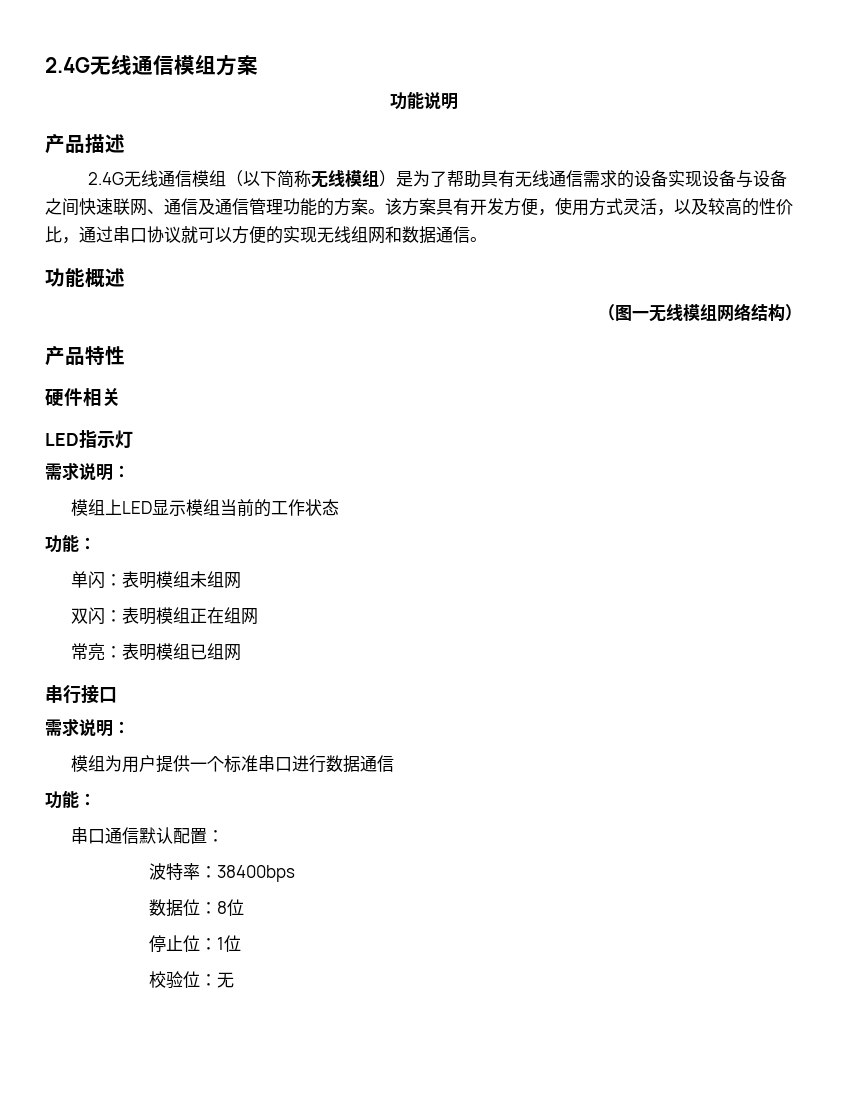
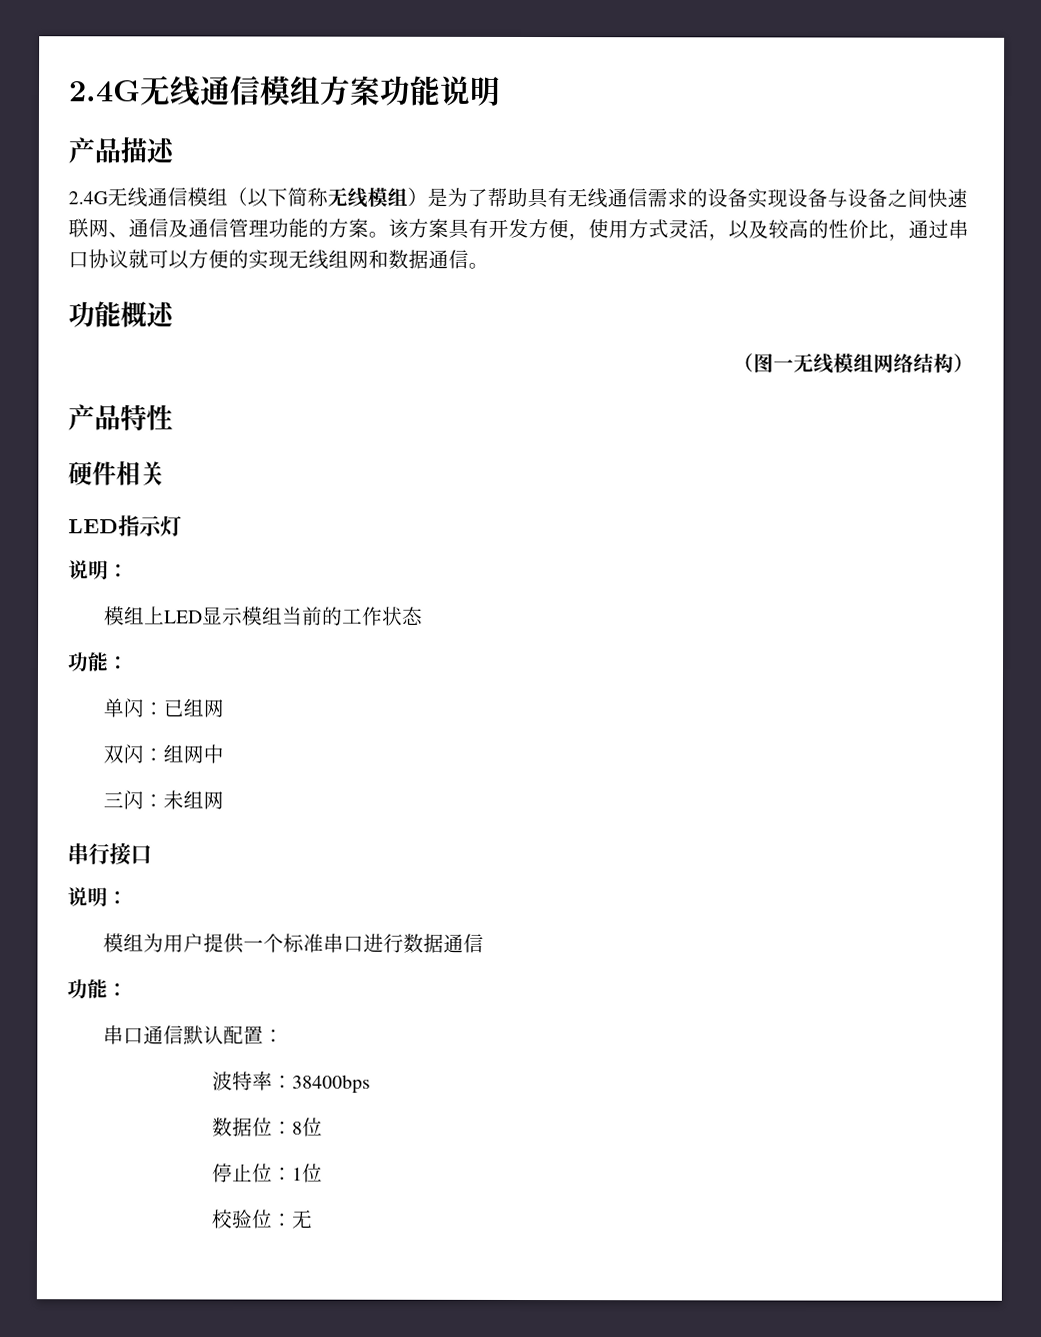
- 2.4G无线通信模组方案
- 功能说明
+ 2.4G无线通信模组方案功能说明
  LED指示灯
- 需求说明：
+ 说明：
- 单闪：表明模组未组网
+ 单闪：已组网
- 双闪：表明模组正在组网
- 常亮：表明模组已组网
+ 双闪：组网中
+ 三闪：未组网
  串行接口
- 需求说明：
+ 说明：

